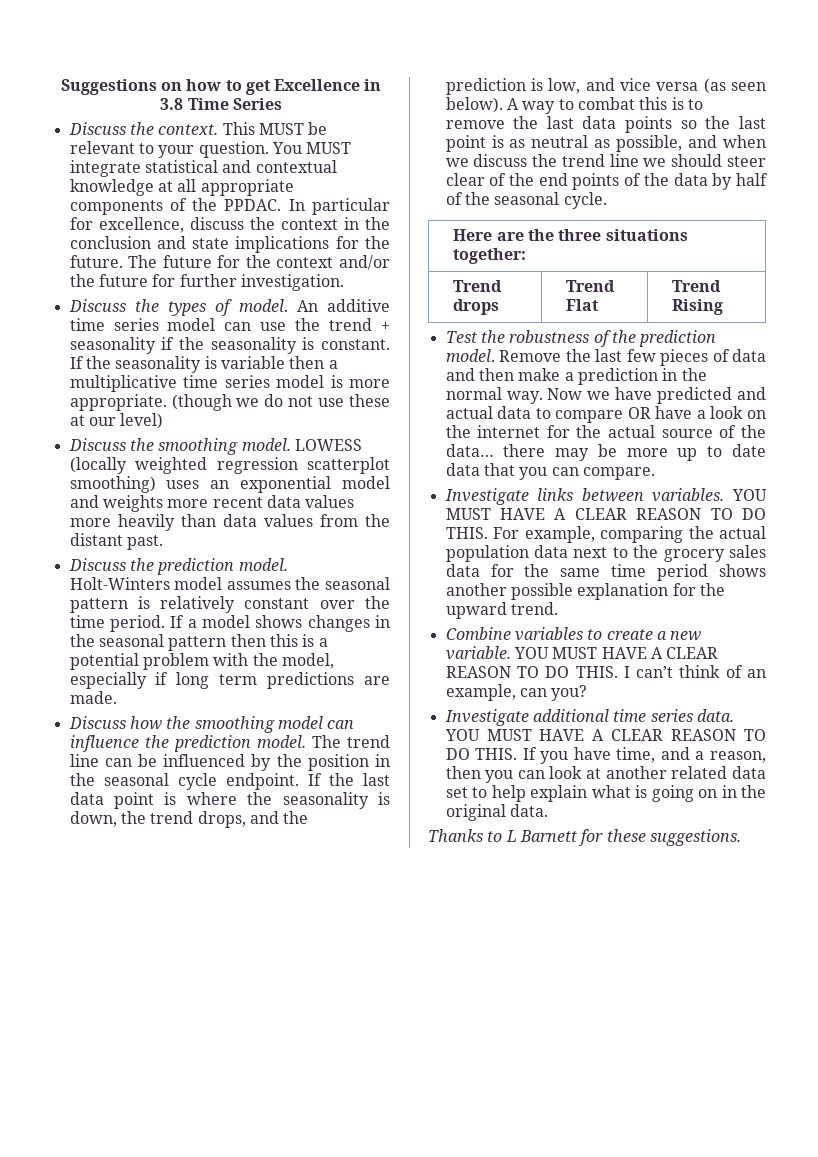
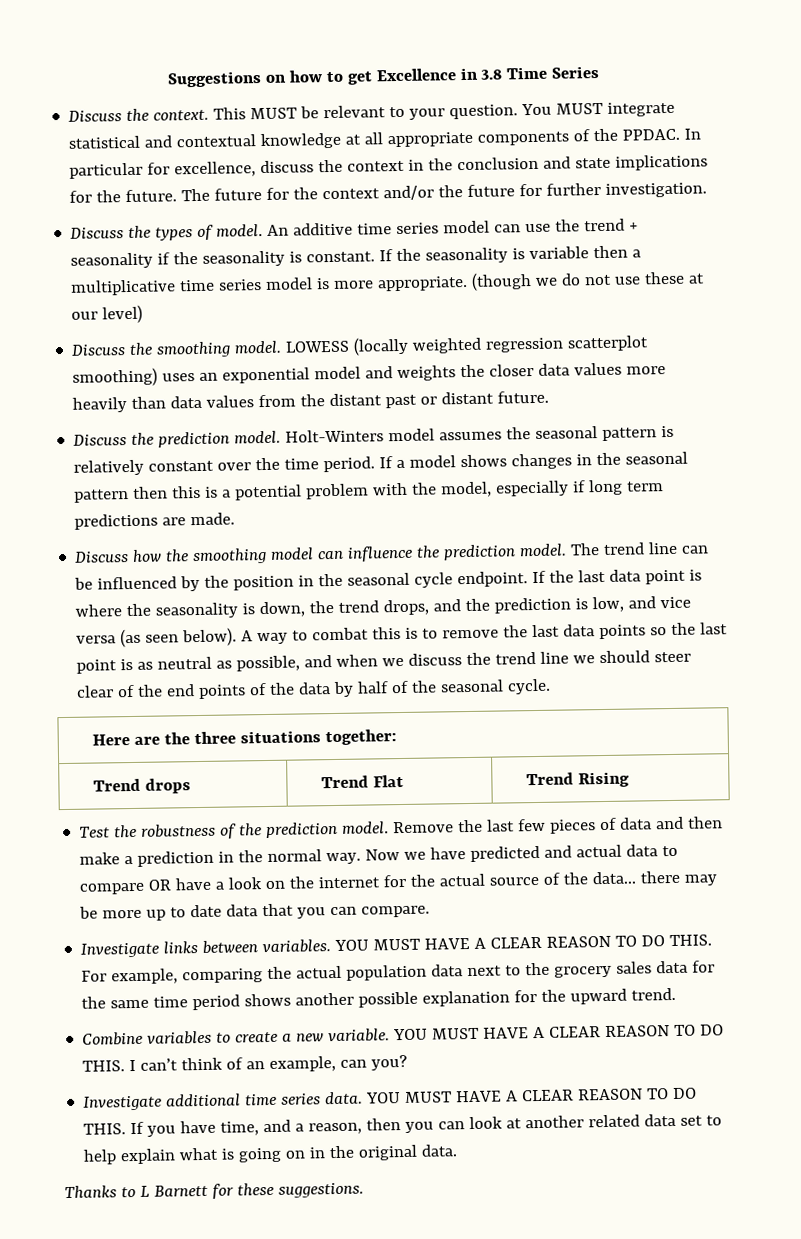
- LOWESS (locally weighted regression scatterplot smoothing) uses an exponential model and weights more recent data values more heavily than data values from the distant past.
+ LOWESS (locally weighted regression scatterplot smoothing) uses an exponential model and weights the closer data values more heavily than data values from the distant past or distant future.

